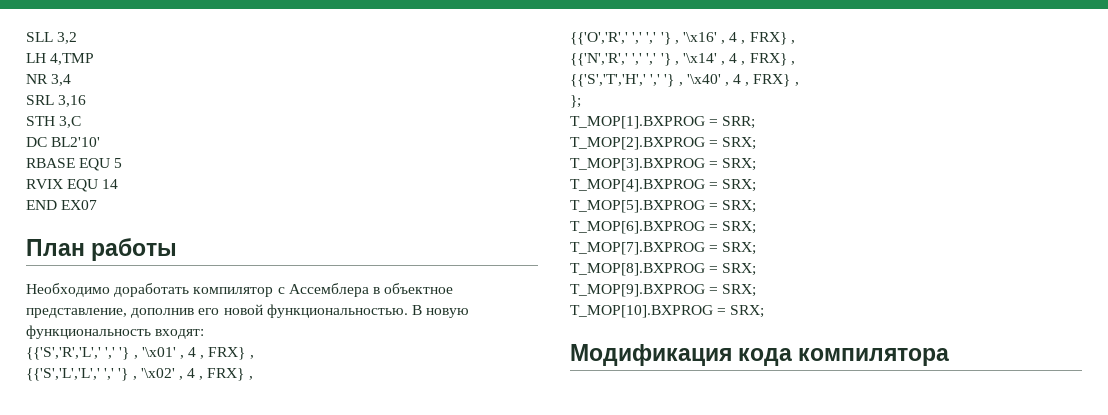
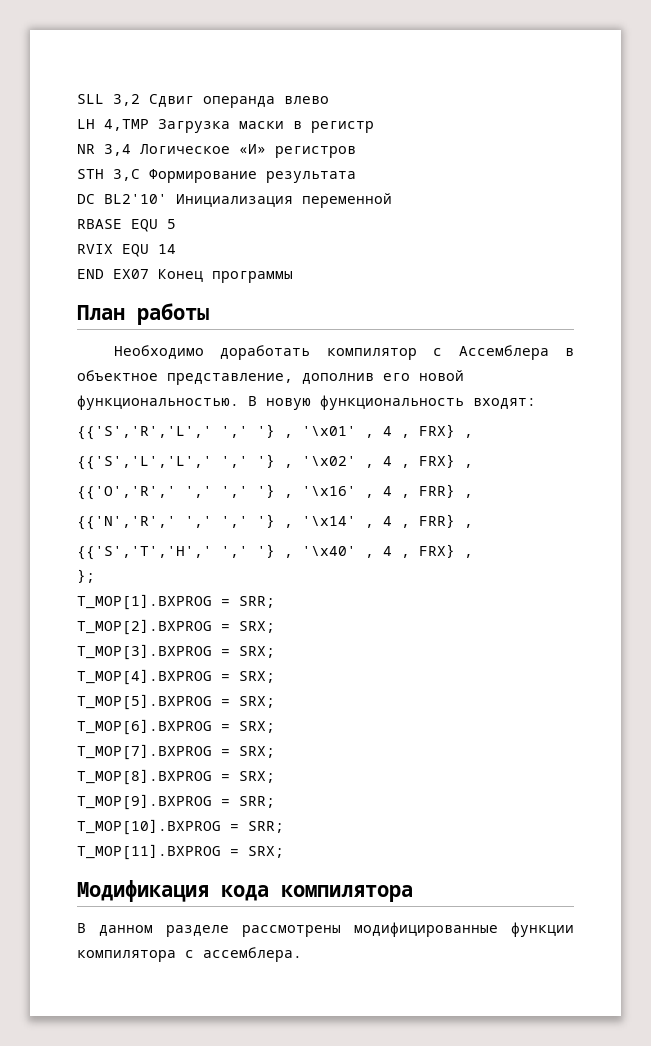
- SLL 3,2
+ SLL 3,2 Сдвиг операнда влево
- LH 4,TMP
+ LH 4,TMP Загрузка маски в регистр
- NR 3,4
- SRL 3,16
+ NR 3,4 Логическое «И» регистров
- STH 3,C
+ STH 3,C Формирование результата
- DC BL2'10'
+ DC BL2'10' Инициализация переменной
- END EX07
+ END EX07 Конец программы
- {{'O','R',' ',' ',' '} , '\x16' , 4 , FRX} ,
+ {{'O','R',' ',' ',' '} , '\x16' , 4 , FRR} ,
- {{'N','R',' ',' ',' '} , '\x14' , 4 , FRX} ,
+ {{'N','R',' ',' ',' '} , '\x14' , 4 , FRR} ,
- T_MOP[9].BXPROG = SRX;
+ T_MOP[9].BXPROG = SRR;
- T_MOP[10].BXPROG = SRX;
+ T_MOP[10].BXPROG = SRR;
+ T_MOP[11].BXPROG = SRX;
+ В данном разделе рассмотрены модифицированные функции компилятора с ассемблера.

